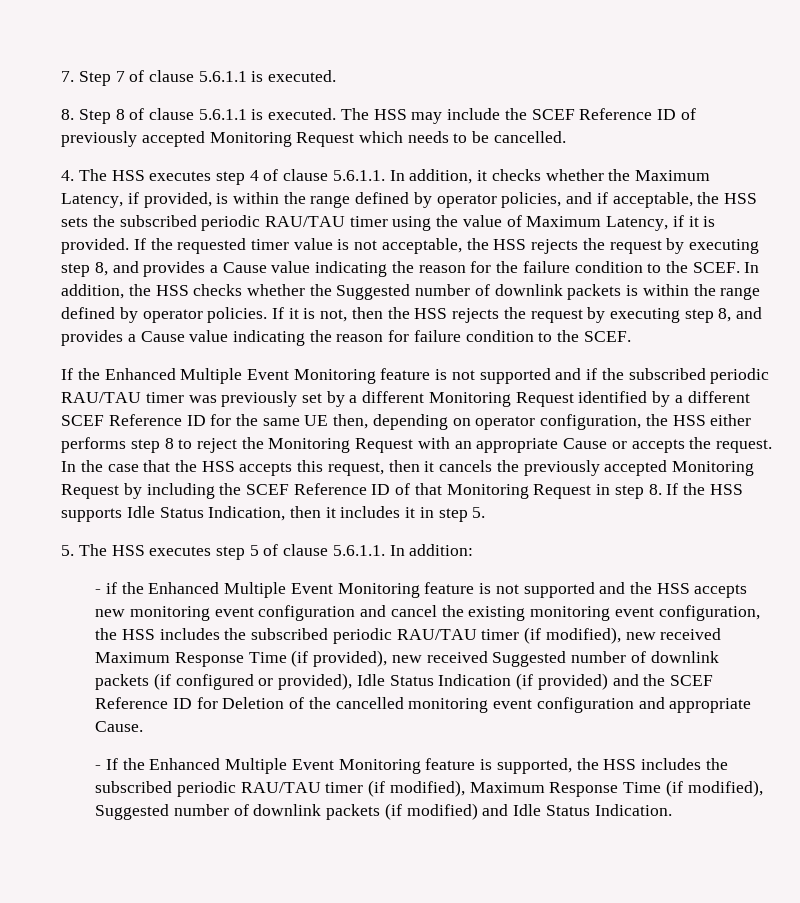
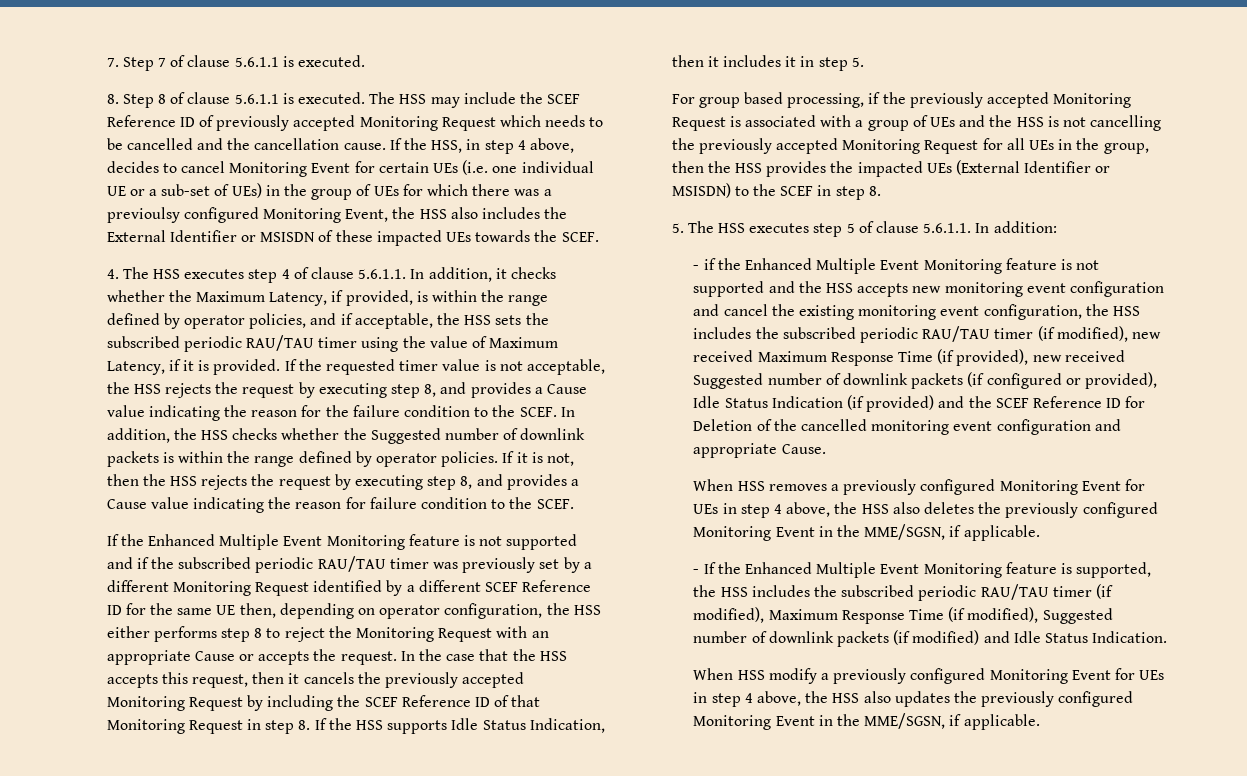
- The HSS may include the SCEF Reference ID of previously accepted Monitoring Request which needs to be cancelled.
+ The HSS may include the SCEF Reference ID of previously accepted Monitoring Request which needs to be cancelled and the cancellation cause. If the HSS, in step 4 above, decides to cancel Monitoring Event for certain UEs (i.e. one individual UE or a sub-set of UEs) in the group of UEs for which there was a previoulsy configured Monitoring Event, the HSS also includes the External Identifier or MSISDN of these impacted UEs towards the SCEF.
+ For group based processing, if the previously accepted Monitoring Request is associated with a group of UEs and the HSS is not cancelling the previously accepted Monitoring Request for all UEs in the group, then the HSS provides the impacted UEs (External Identifier or MSISDN) to the SCEF in step 8.
+ When HSS removes a previously configured Monitoring Event for UEs in step 4 above, the HSS also deletes the previously configured Monitoring Event in the MME/SGSN, if applicable.
+ When HSS modify a previously configured Monitoring Event for UEs in step 4 above, the HSS also updates the previously configured Monitoring Event in the MME/SGSN, if applicable.

